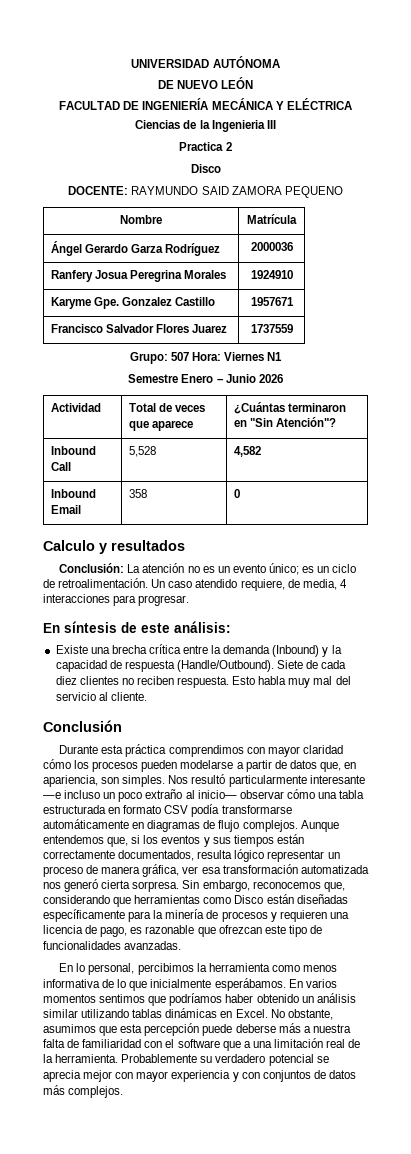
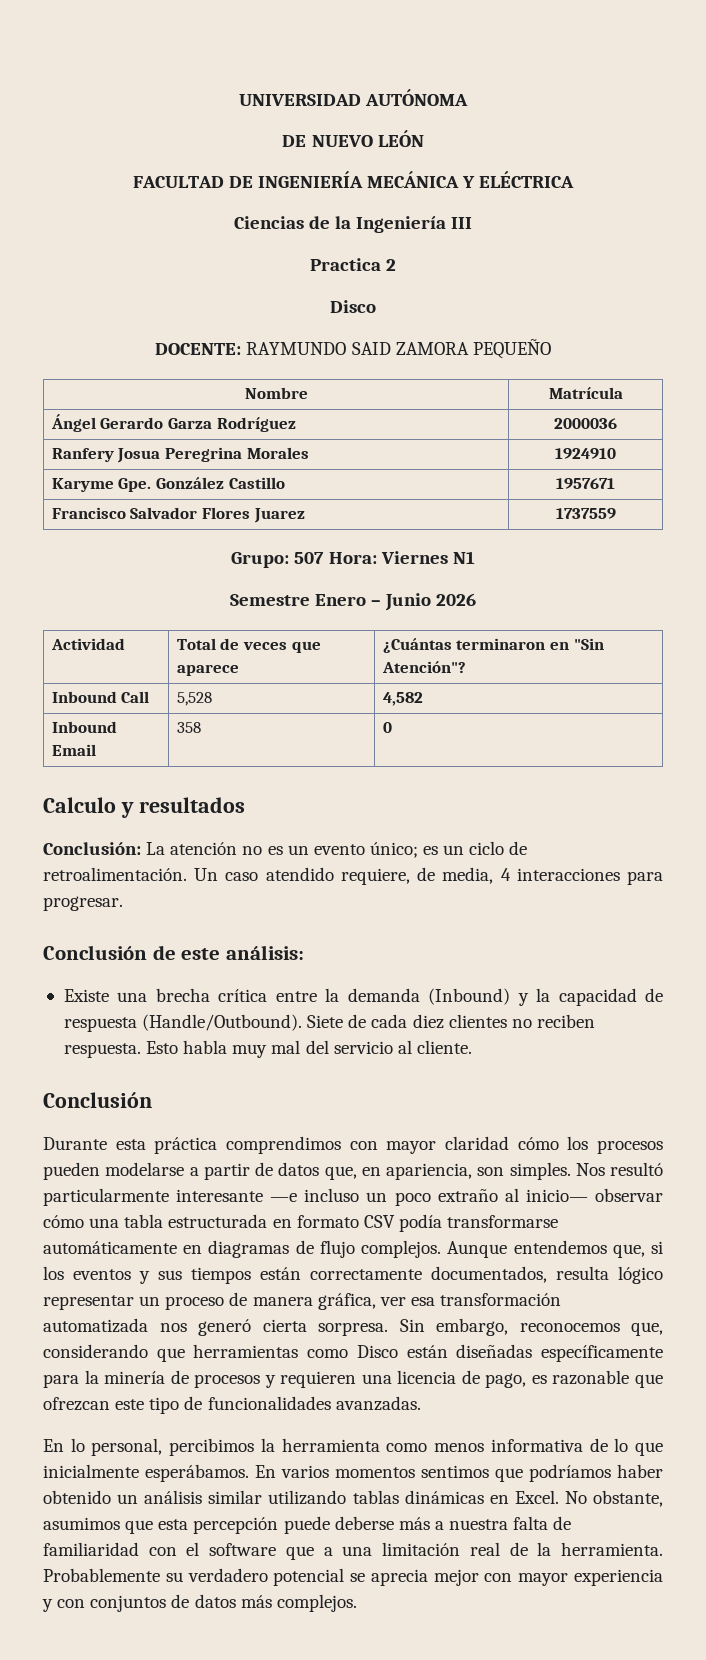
- Ciencias de la Ingenieria III
+ Ciencias de la Ingeniería III
- DOCENTE: RAYMUNDO SAID ZAMORA PEQUENO
+ DOCENTE: RAYMUNDO SAID ZAMORA PEQUEÑO
- Karyme Gpe. Gonzalez Castillo | 1957671
+ Karyme Gpe. González Castillo | 1957671
- En síntesis de este análisis:
+ Conclusión de este análisis:

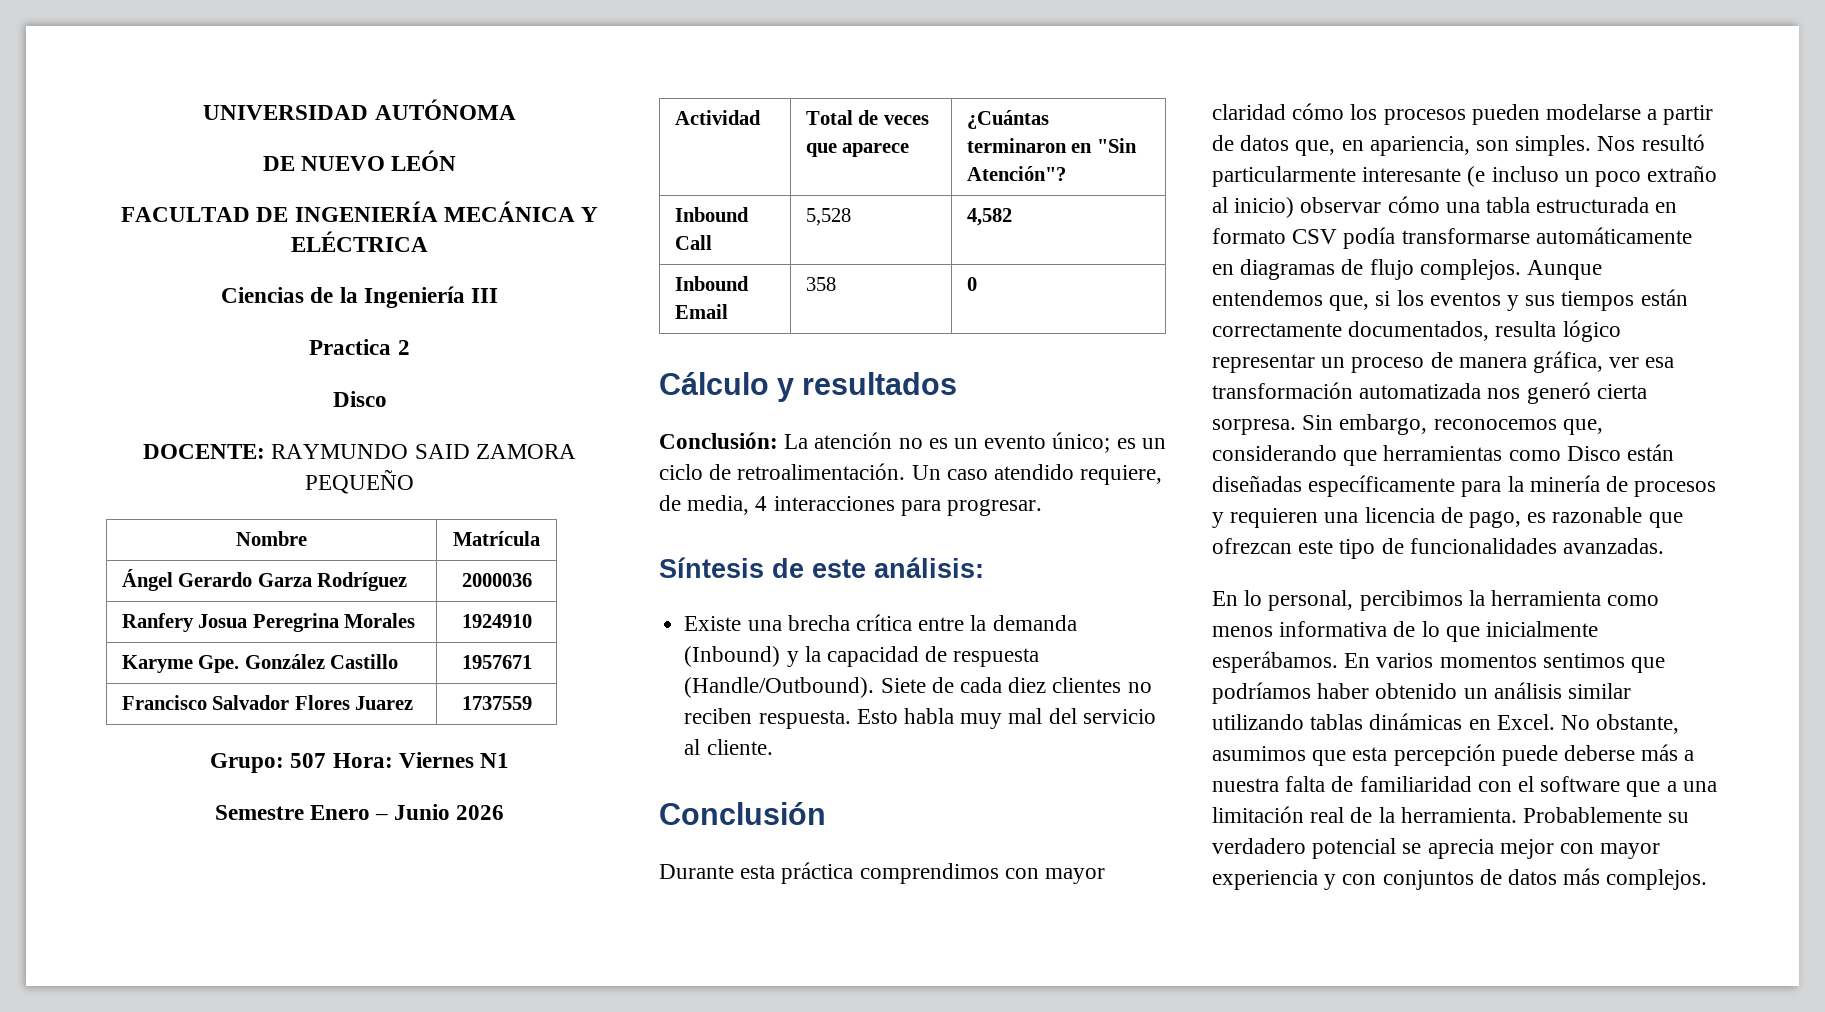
- Calculo y resultados
+ Cálculo y resultados
- Conclusión de este análisis:
+ Síntesis de este análisis:
- Nos resultó particularmente interesante —e incluso un poco extraño al inicio— observar cómo una tabla estructurada en formato CSV podía transformarse automáticamente en diagramas de flujo complejos.
+ Nos resultó particularmente interesante (e incluso un poco extraño al inicio) observar cómo una tabla estructurada en formato CSV podía transformarse automáticamente en diagramas de flujo complejos.

